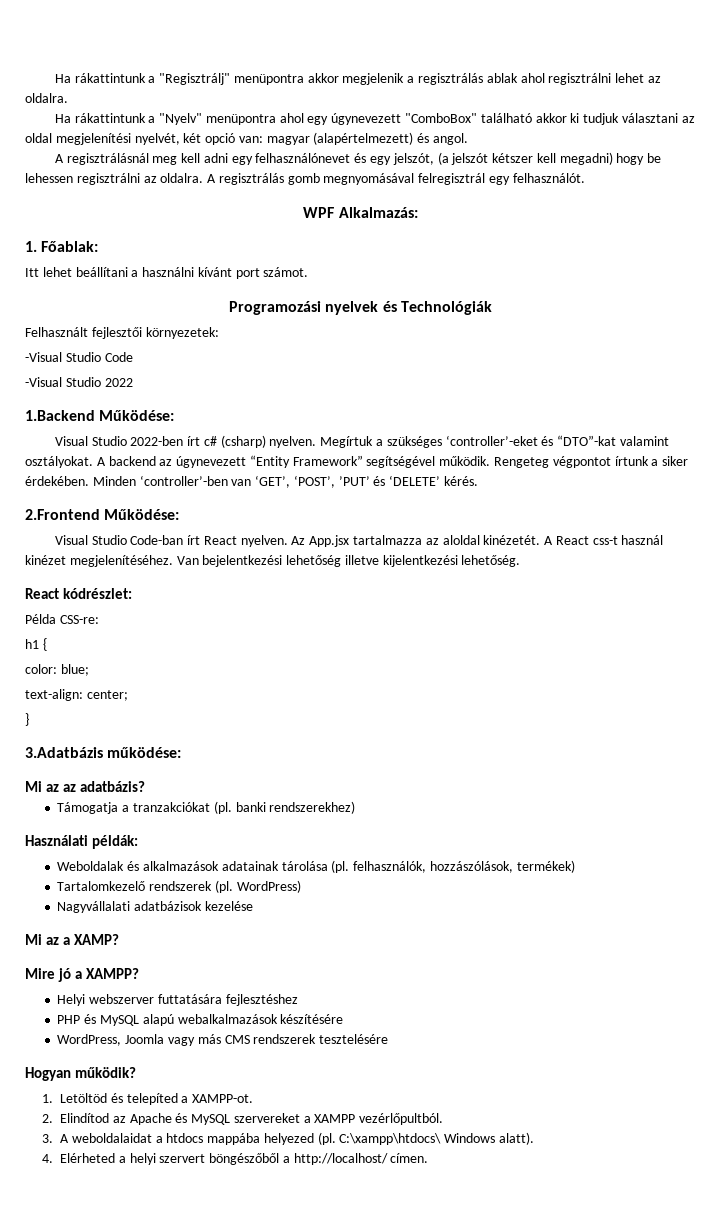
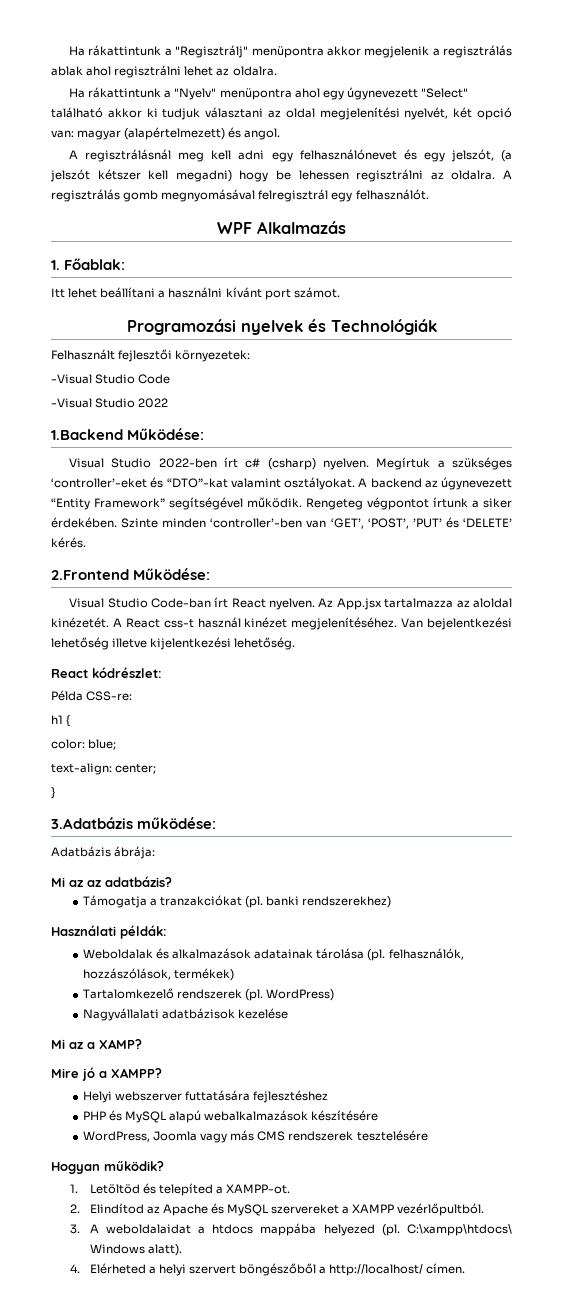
- Ha rákattintunk a "Nyelv" menüpontra ahol egy úgynevezett "ComboBox" található akkor ki tudjuk választani az oldal megjelenítési nyelvét, két opció van: magyar (alapértelmezett) és angol.
+ Ha rákattintunk a "Nyelv" menüpontra ahol egy úgynevezett "Select" található akkor ki tudjuk választani az oldal megjelenítési nyelvét, két opció van: magyar (alapértelmezett) és angol.
- WPF Alkalmazás:
+ WPF Alkalmazás
- Minden ‘controller’-ben van ‘GET’, ‘POST’, ’PUT’ és ‘DELETE’ kérés.
+ Szinte minden ‘controller’-ben van ‘GET’, ‘POST’, ’PUT’ és ‘DELETE’ kérés.
+ Adatbázis ábrája:

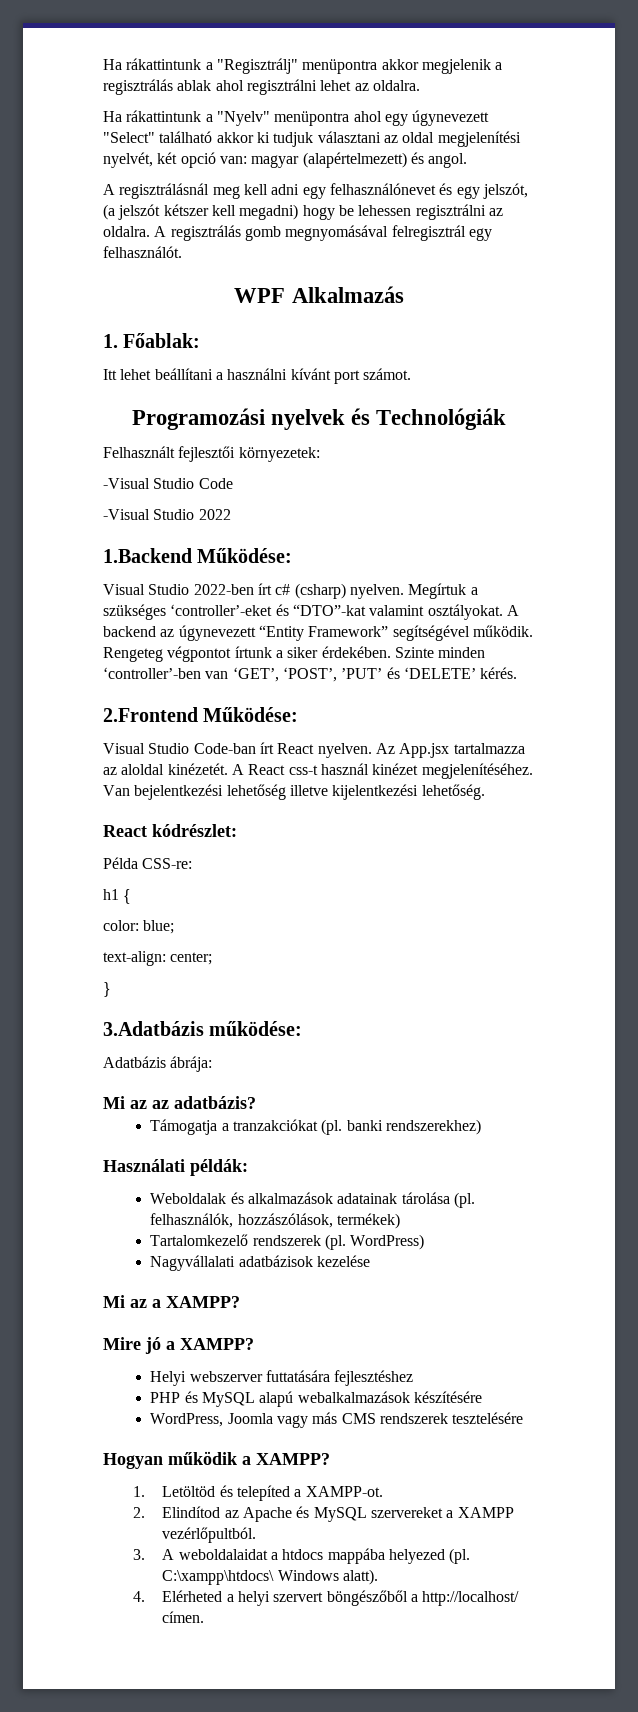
- Mi az a XAMP?
+ Mi az a XAMPP?
- Hogyan működik?
+ Hogyan működik a XAMPP?

